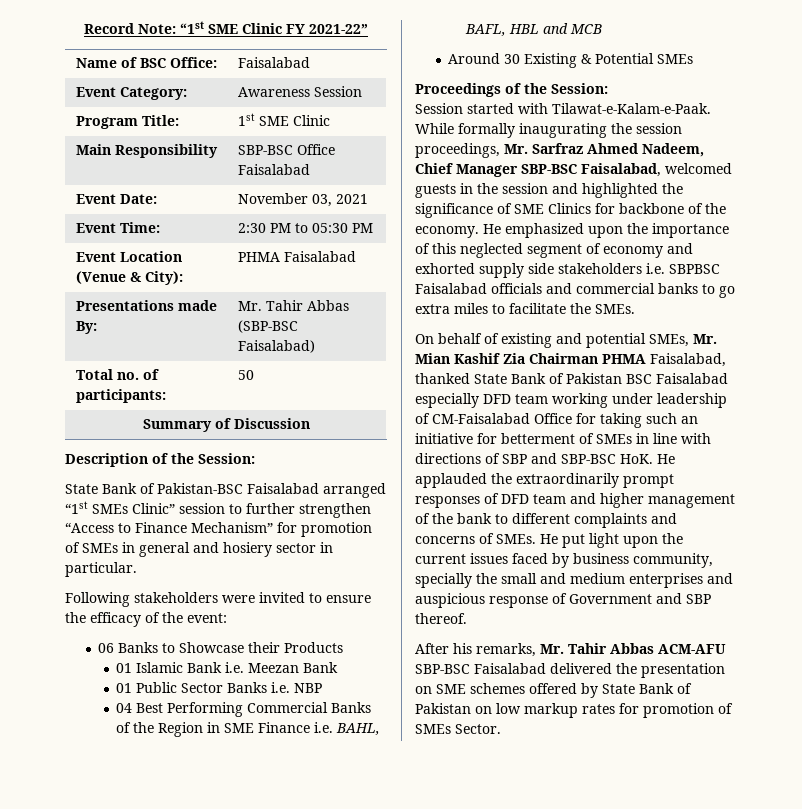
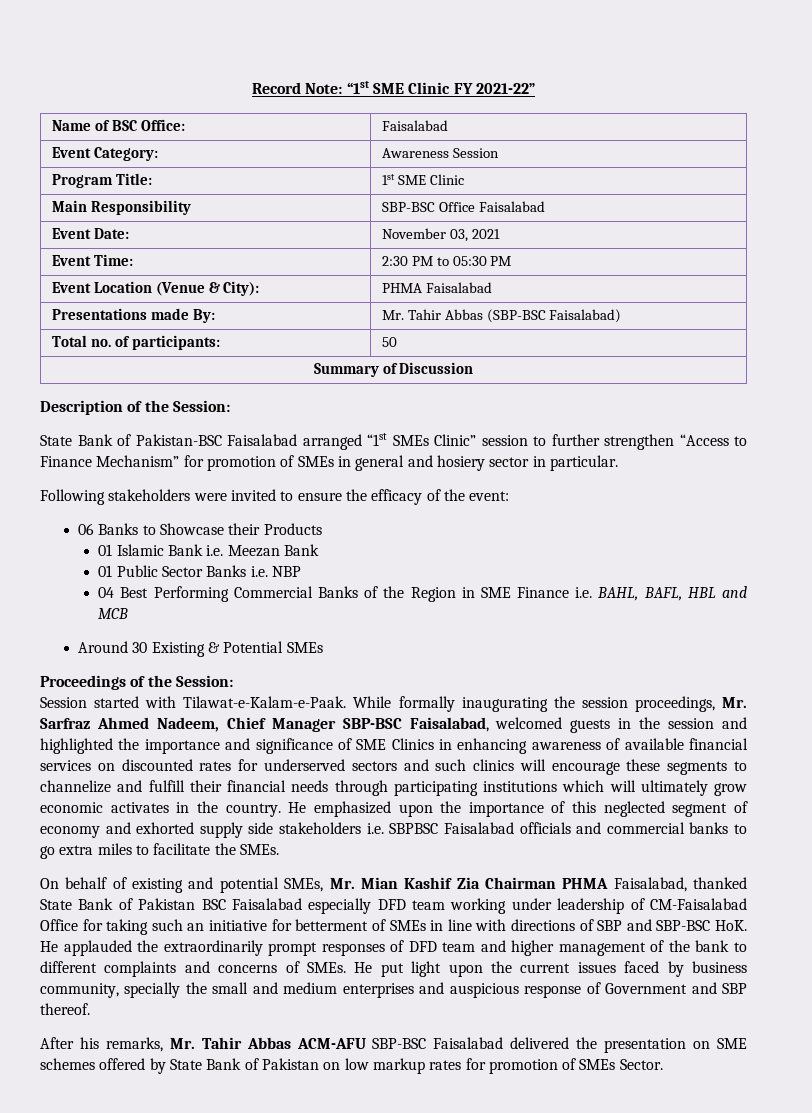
- While formally inaugurating the session proceedings, Mr. Sarfraz Ahmed Nadeem, Chief Manager SBP-BSC Faisalabad, welcomed guests in the session and highlighted the significance of SME Clinics for backbone of the economy.
+ While formally inaugurating the session proceedings, Mr. Sarfraz Ahmed Nadeem, Chief Manager SBP-BSC Faisalabad, welcomed guests in the session and highlighted the importance and significance of SME Clinics in enhancing awareness of available financial services on discounted rates for underserved sectors and such clinics will encourage these segments to channelize and fulfill their financial needs through participating institutions which will ultimately grow economic activates in the country.

